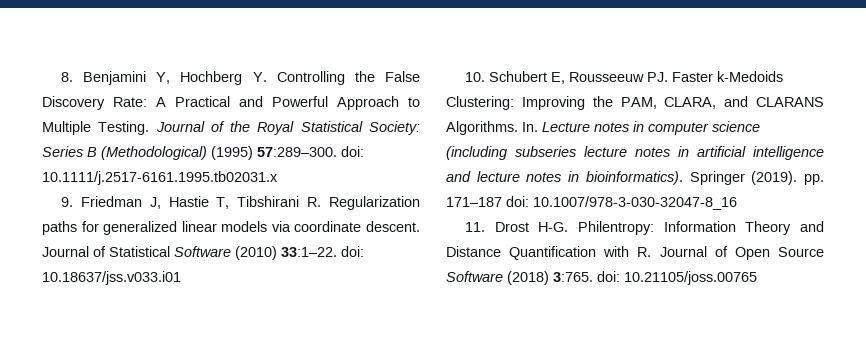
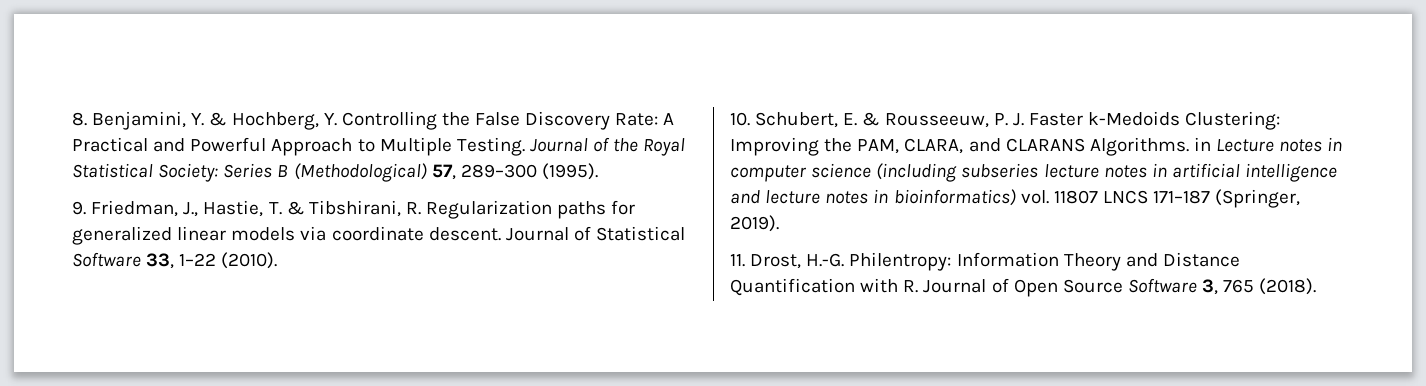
- 8. Benjamini Y, Hochberg Y. Controlling the False Discovery Rate: A Practical and Powerful Approach to Multiple Testing.
+ 8. Benjamini, Y. & Hochberg, Y. Controlling the False Discovery Rate: A Practical and Powerful Approach to Multiple Testing.
- Journal of the Royal Statistical Society: Series B (Methodological) (1995) 57:289–300. doi: 10.1111/j.2517-6161.1995.tb02031.x
- 9. Friedman J, Hastie T, Tibshirani R. Regularization paths for generalized linear models via coordinate descent.
+ Journal of the Royal Statistical Society: Series B (Methodological) 57, 289–300 (1995).
+ 9. Friedman, J., Hastie, T. & Tibshirani, R. Regularization paths for generalized linear models via coordinate descent.
- Journal of Statistical Software (2010) 33:1–22. doi: 10.18637/jss.v033.i01
- 10. Schubert E, Rousseeuw PJ. Faster k-Medoids Clustering: Improving the PAM, CLARA, and CLARANS Algorithms. In. Lecture notes in computer science (including subseries lecture notes in artificial intelligence and lecture notes in bioinformatics). Springer (2019). pp. 171–187 doi: 10.1007/978-3-030-32047-8_16
+ Journal of Statistical Software 33, 1–22 (2010).
+ 10. Schubert, E. & Rousseeuw, P. J. Faster k-Medoids Clustering: Improving the PAM, CLARA, and CLARANS Algorithms. in Lecture notes in computer science (including subseries lecture notes in artificial intelligence and lecture notes in bioinformatics) vol. 11807 LNCS 171–187 (Springer, 2019).
- 11. Drost H-G. Philentropy: Information Theory and Distance Quantification with R. Journal of Open Source Software (2018) 3:765. doi: 10.21105/joss.00765
+ 11. Drost, H.-G. Philentropy: Information Theory and Distance Quantification with R. Journal of Open Source Software 3, 765 (2018).

